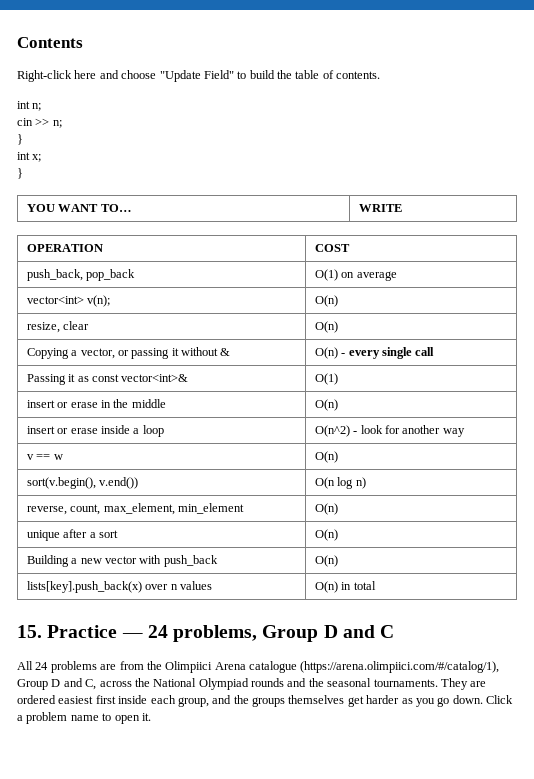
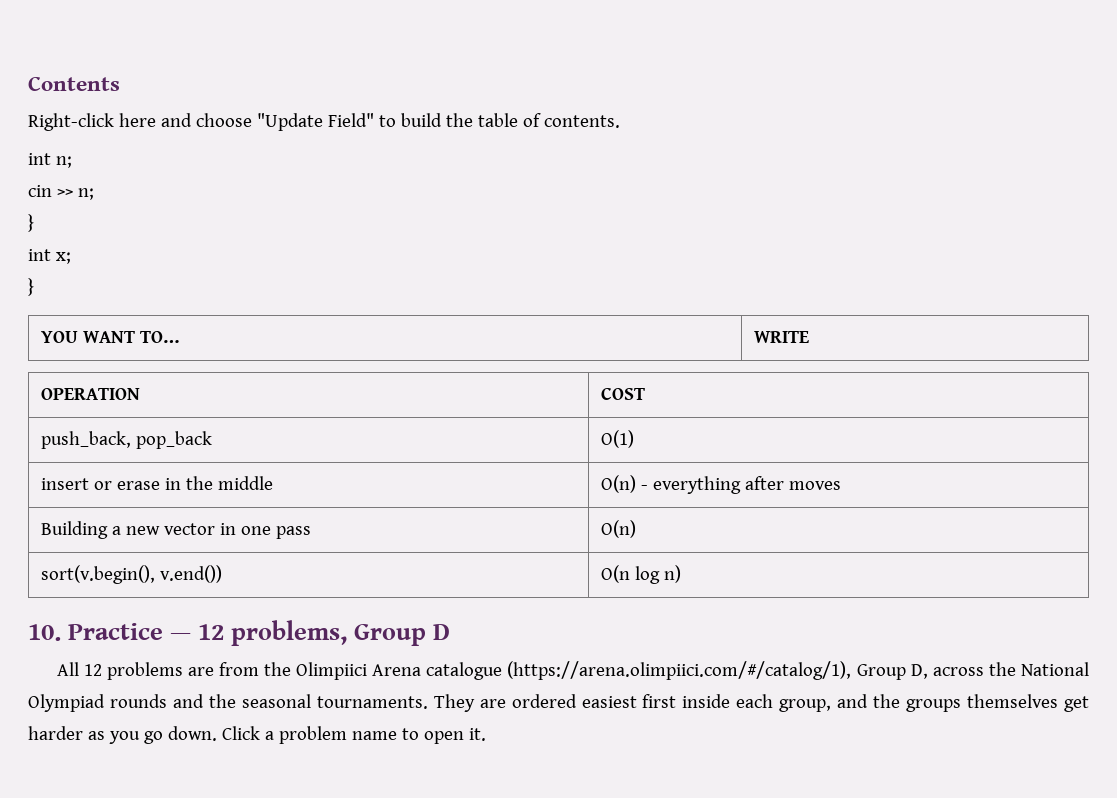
- push_back, pop_back | O(1) on average
- vector<int> v(n); | O(n)
- resize, clear | O(n)
- Copying a vector, or passing it without & | O(n) - every single call
- Passing it as const vector<int>& | O(1)
+ push_back, pop_back | O(1)
- insert or erase in the middle | O(n)
- insert or erase inside a loop | O(n^2) - look for another way
- v == w | O(n)
+ insert or erase in the middle | O(n) - everything after moves
+ Building a new vector in one pass | O(n)
- reverse, count, max_element, min_element | O(n)
- unique after a sort | O(n)
- Building a new vector with push_back | O(n)
- lists[key].push_back(x) over n values | O(n) in total
- 15. Practice — 24 problems, Group D and C
+ 10. Practice — 12 problems, Group D
- All 24 problems are from the Olimpiici Arena catalogue (https://arena.olimpiici.com/#/catalog/1), Group D and C, across the National Olympiad rounds and the seasonal tournaments.
+ All 12 problems are from the Olimpiici Arena catalogue (https://arena.olimpiici.com/#/catalog/1), Group D, across the National Olympiad rounds and the seasonal tournaments.

